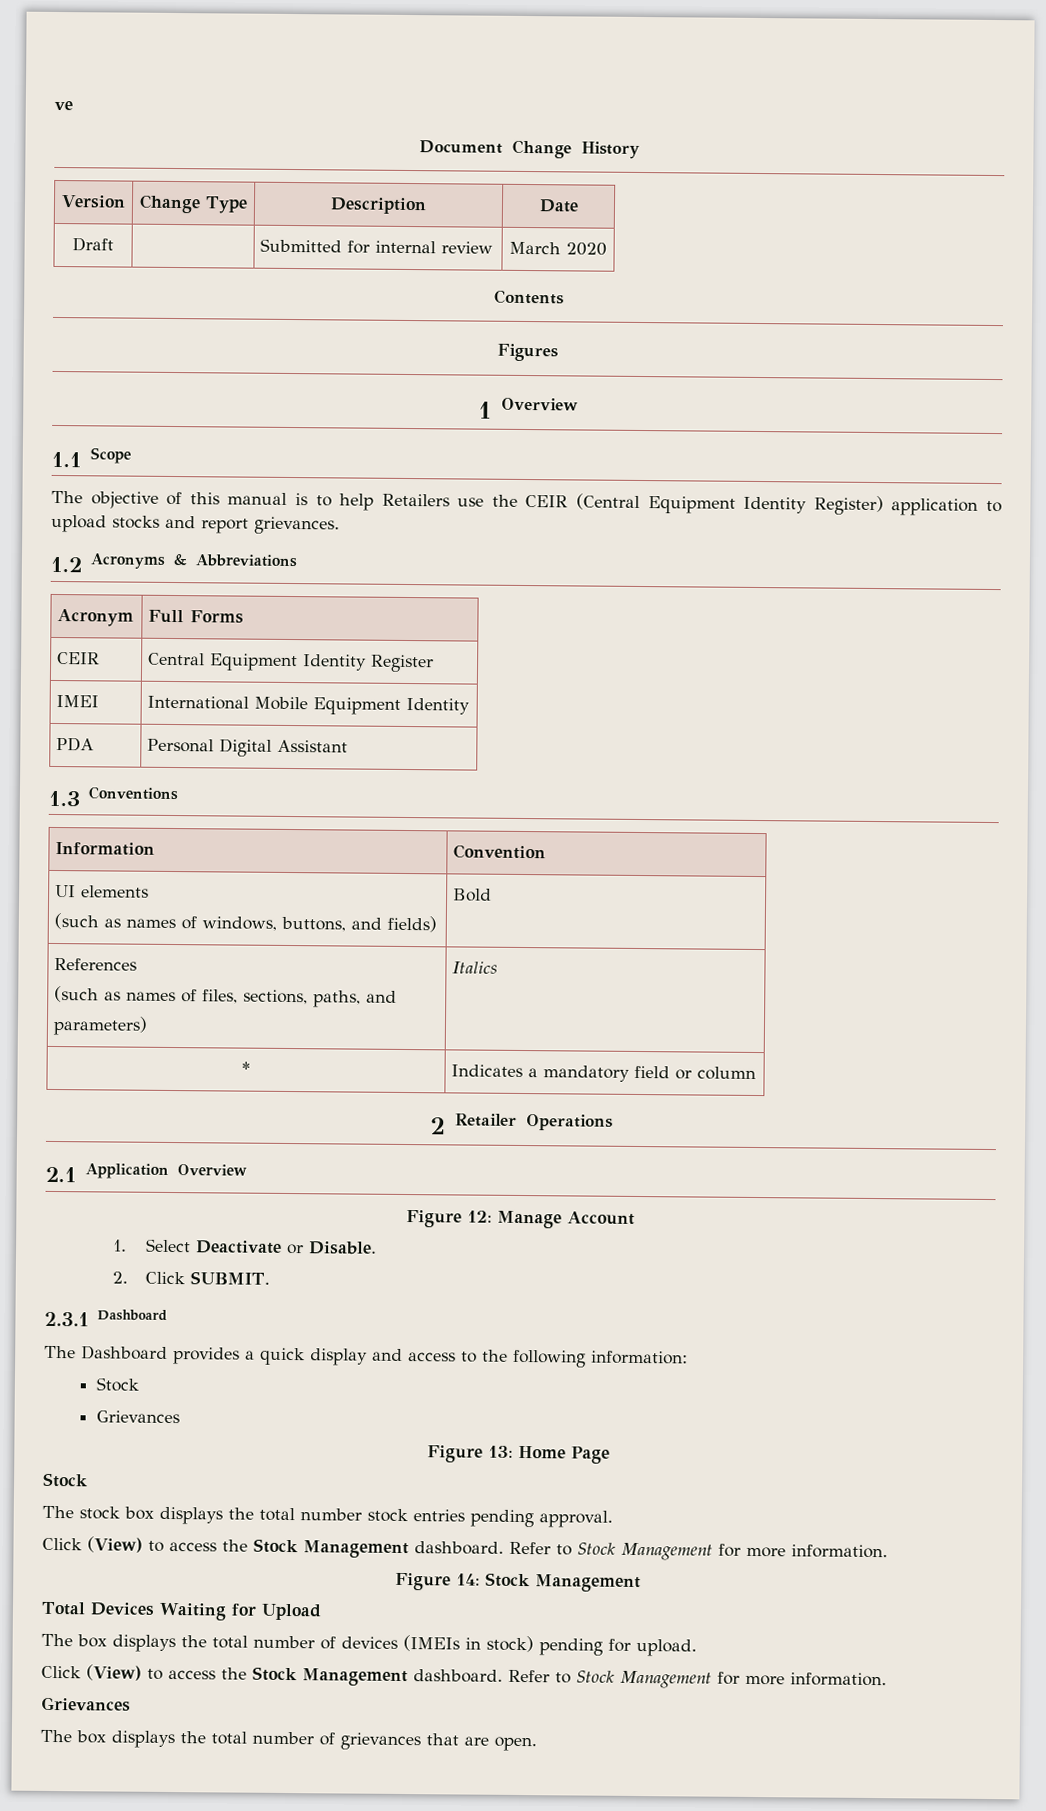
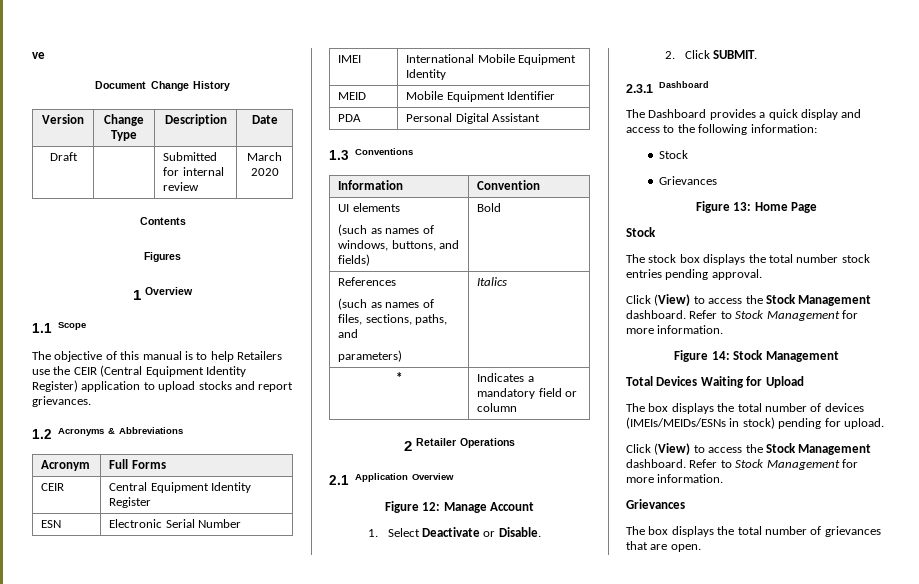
+ ESN | Electronic Serial Number
+ MEID | Mobile Equipment Identifier
- The box displays the total number of devices (IMEIs in stock) pending for upload.
+ The box displays the total number of devices (IMEIs/MEIDs/ESNs in stock) pending for upload.

